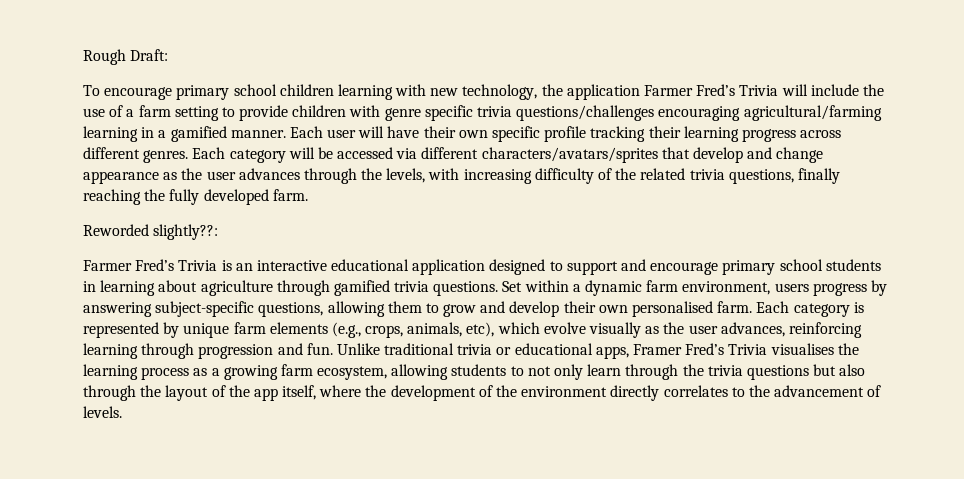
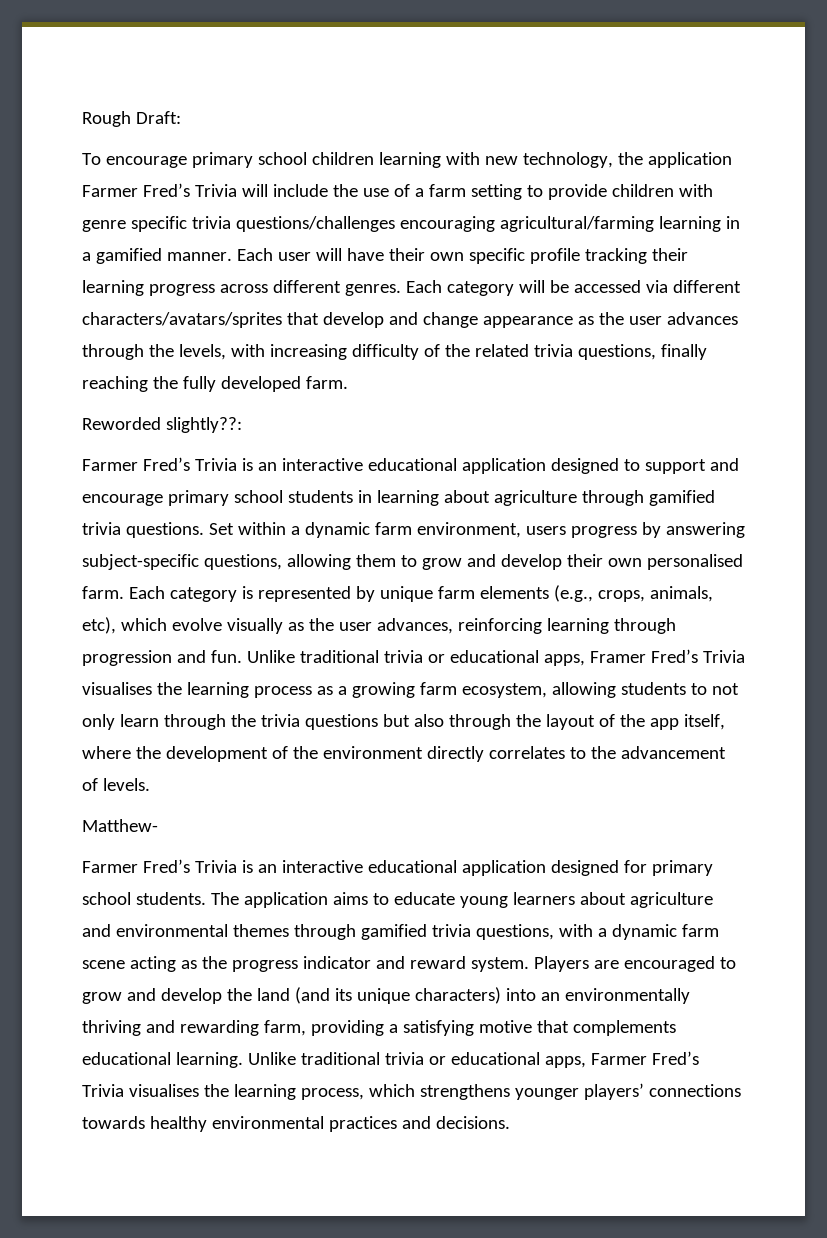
+ Matthew-
+ Farmer Fred’s Trivia is an interactive educational application designed for primary school students. The application aims to educate young learners about agriculture and environmental themes through gamified trivia questions, with a dynamic farm scene acting as the progress indicator and reward system. Players are encouraged to grow and develop the land (and its unique characters) into an environmentally thriving and rewarding farm, providing a satisfying motive that complements educational learning. Unlike traditional trivia or educational apps, Farmer Fred’s Trivia visualises the learning process, which strengthens younger players’ connections towards healthy environmental practices and decisions.

